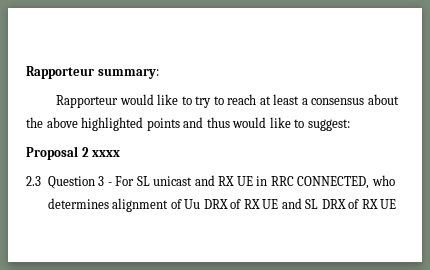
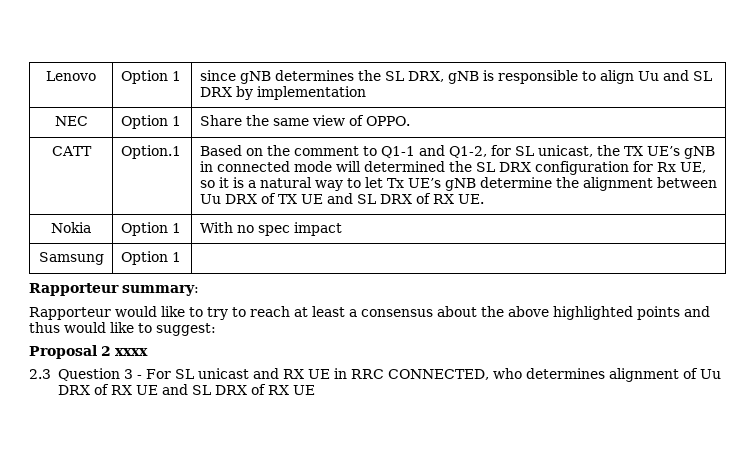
+ Lenovo | Option 1 | since gNB determines the SL DRX, gNB is responsible to align Uu and SL DRX by implementation
+ NEC | Option 1 | Share the same view of OPPO.
+ CATT | Option.1 | Based on the comment to Q1-1 and Q1-2, for SL unicast, the TX UE’s gNB in connected mode will determined the SL DRX configuration for Rx UE, so it is a natural way to let Tx UE’s gNB determine the alignment between Uu DRX of TX UE and SL DRX of RX UE.
+ Nokia | Option 1 | With no spec impact
+ Samsung | Option 1 |

